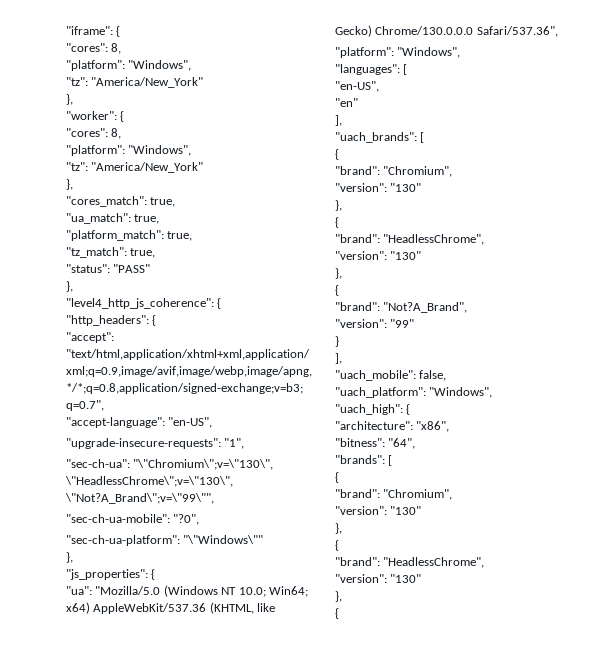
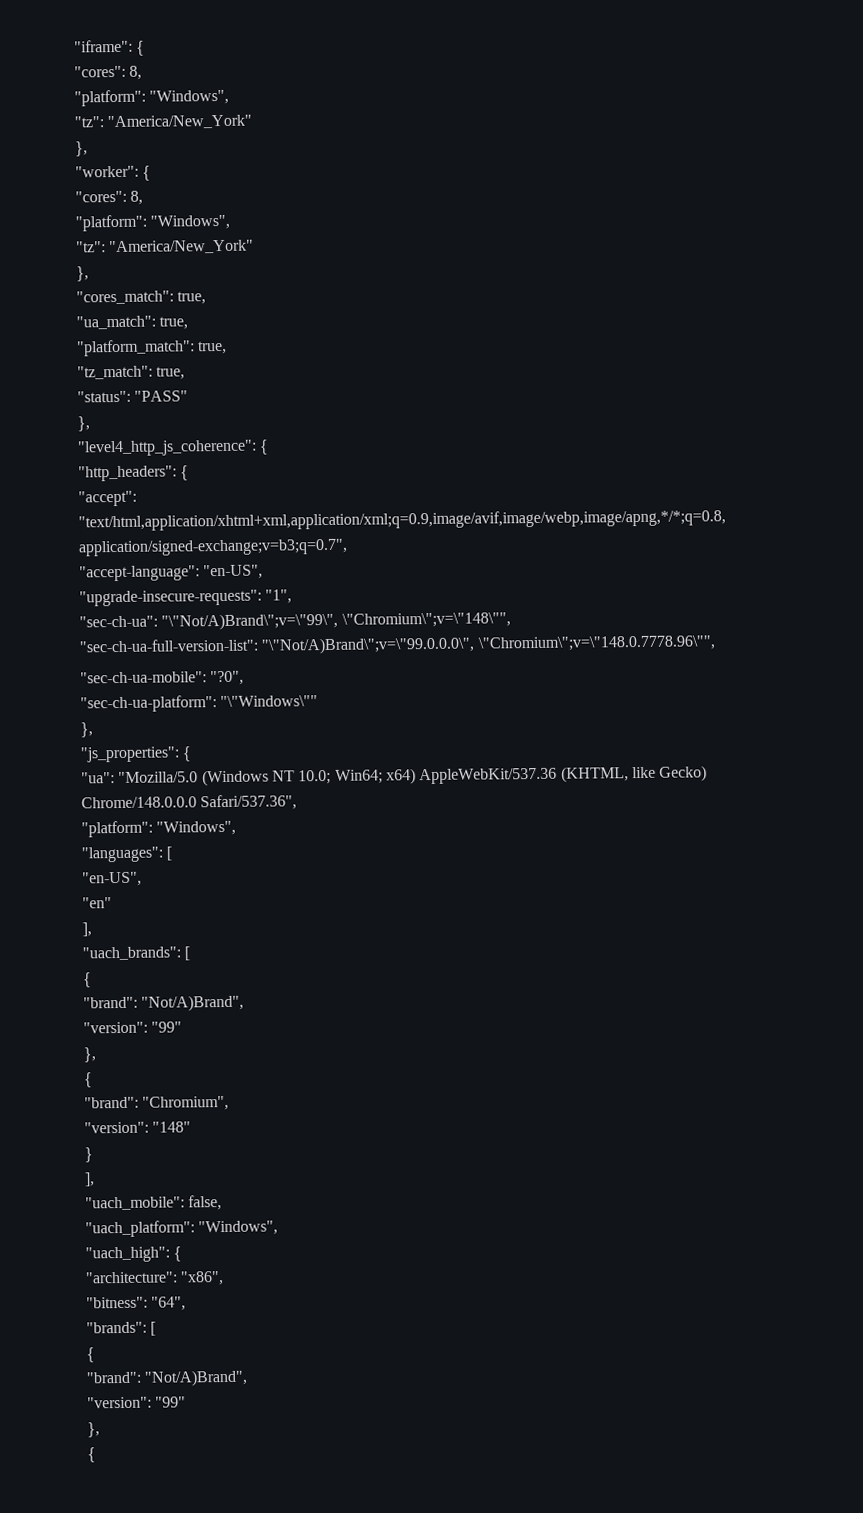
- "sec-ch-ua": "\"Chromium\";v=\"130\", \"HeadlessChrome\";v=\"130\", \"Not?A_Brand\";v=\"99\"",
+ "sec-ch-ua": "\"Not/A)Brand\";v=\"99\", \"Chromium\";v=\"148\"",
+ "sec-ch-ua-full-version-list": "\"Not/A)Brand\";v=\"99.0.0.0\", \"Chromium\";v=\"148.0.7778.96\"",
- "ua": "Mozilla/5.0 (Windows NT 10.0; Win64; x64) AppleWebKit/537.36 (KHTML, like Gecko) Chrome/130.0.0.0 Safari/537.36",
+ "ua": "Mozilla/5.0 (Windows NT 10.0; Win64; x64) AppleWebKit/537.36 (KHTML, like Gecko) Chrome/148.0.0.0 Safari/537.36",
  "uach_brands": [
  {
- "brand": "Chromium",
- "version": "130"
+ "brand": "Not/A)Brand",
+ "version": "99"
  },
  {
- "brand": "HeadlessChrome",
- "version": "130"
- },
- {
- "brand": "Not?A_Brand",
- "version": "99"
+ "brand": "Chromium",
+ "version": "148"
  "brands": [
  {
- "brand": "Chromium",
- "version": "130"
- },
- {
- "brand": "HeadlessChrome",
- "version": "130"
+ "brand": "Not/A)Brand",
+ "version": "99"

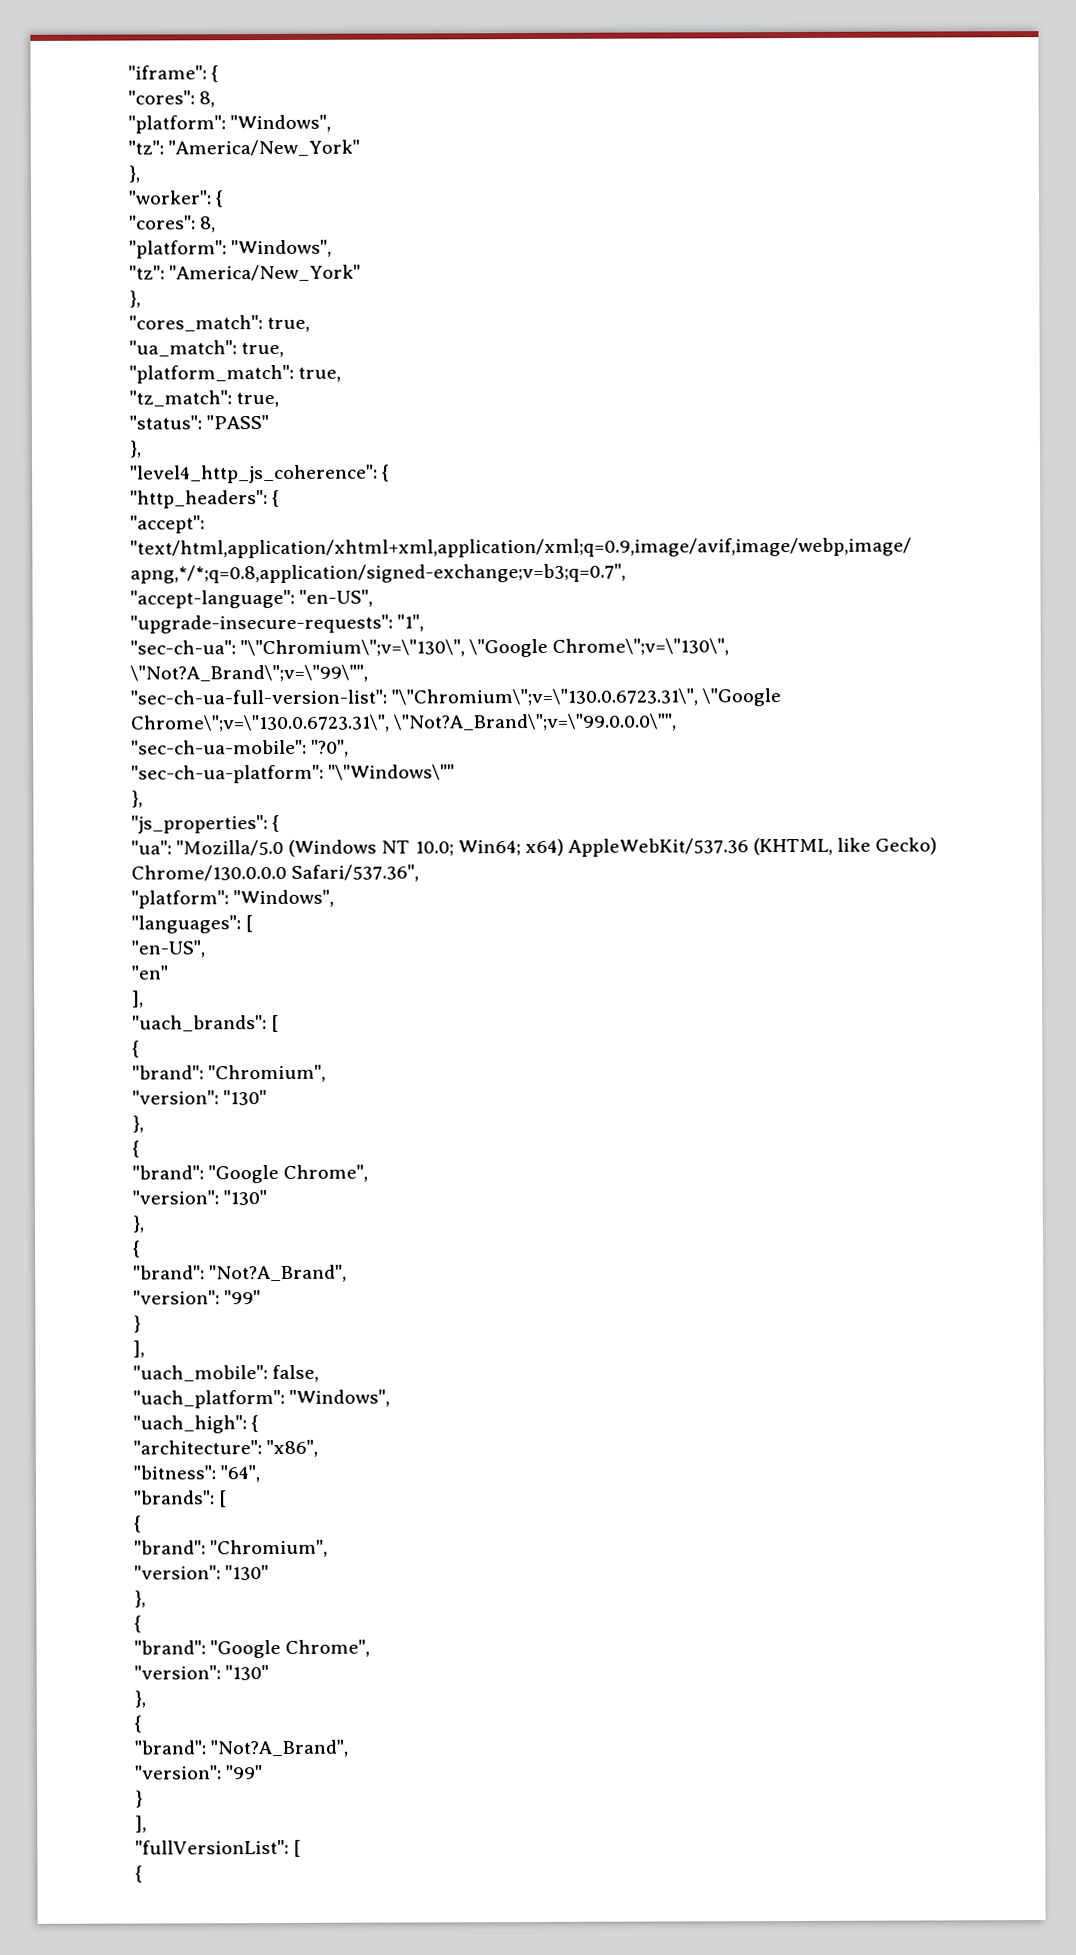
- "sec-ch-ua": "\"Not/A)Brand\";v=\"99\", \"Chromium\";v=\"148\"",
- "sec-ch-ua-full-version-list": "\"Not/A)Brand\";v=\"99.0.0.0\", \"Chromium\";v=\"148.0.7778.96\"",
+ "sec-ch-ua": "\"Chromium\";v=\"130\", \"Google Chrome\";v=\"130\", \"Not?A_Brand\";v=\"99\"",
+ "sec-ch-ua-full-version-list": "\"Chromium\";v=\"130.0.6723.31\", \"Google Chrome\";v=\"130.0.6723.31\", \"Not?A_Brand\";v=\"99.0.0.0\"",
- "ua": "Mozilla/5.0 (Windows NT 10.0; Win64; x64) AppleWebKit/537.36 (KHTML, like Gecko) Chrome/148.0.0.0 Safari/537.36",
+ "ua": "Mozilla/5.0 (Windows NT 10.0; Win64; x64) AppleWebKit/537.36 (KHTML, like Gecko) Chrome/130.0.0.0 Safari/537.36",
  "uach_brands": [
  {
- "brand": "Not/A)Brand",
- "version": "99"
+ "brand": "Chromium",
+ "version": "130"
  },
  {
- "brand": "Chromium",
- "version": "148"
+ "brand": "Google Chrome",
+ "version": "130"
+ },
+ {
+ "brand": "Not?A_Brand",
+ "version": "99"
  "brands": [
  {
- "brand": "Not/A)Brand",
+ "brand": "Chromium",
+ "version": "130"
+ },
+ {
+ "brand": "Google Chrome",
+ "version": "130"
+ },
+ {
+ "brand": "Not?A_Brand",
  "version": "99"
- },
+ }
+ ],
+ "fullVersionList": [

